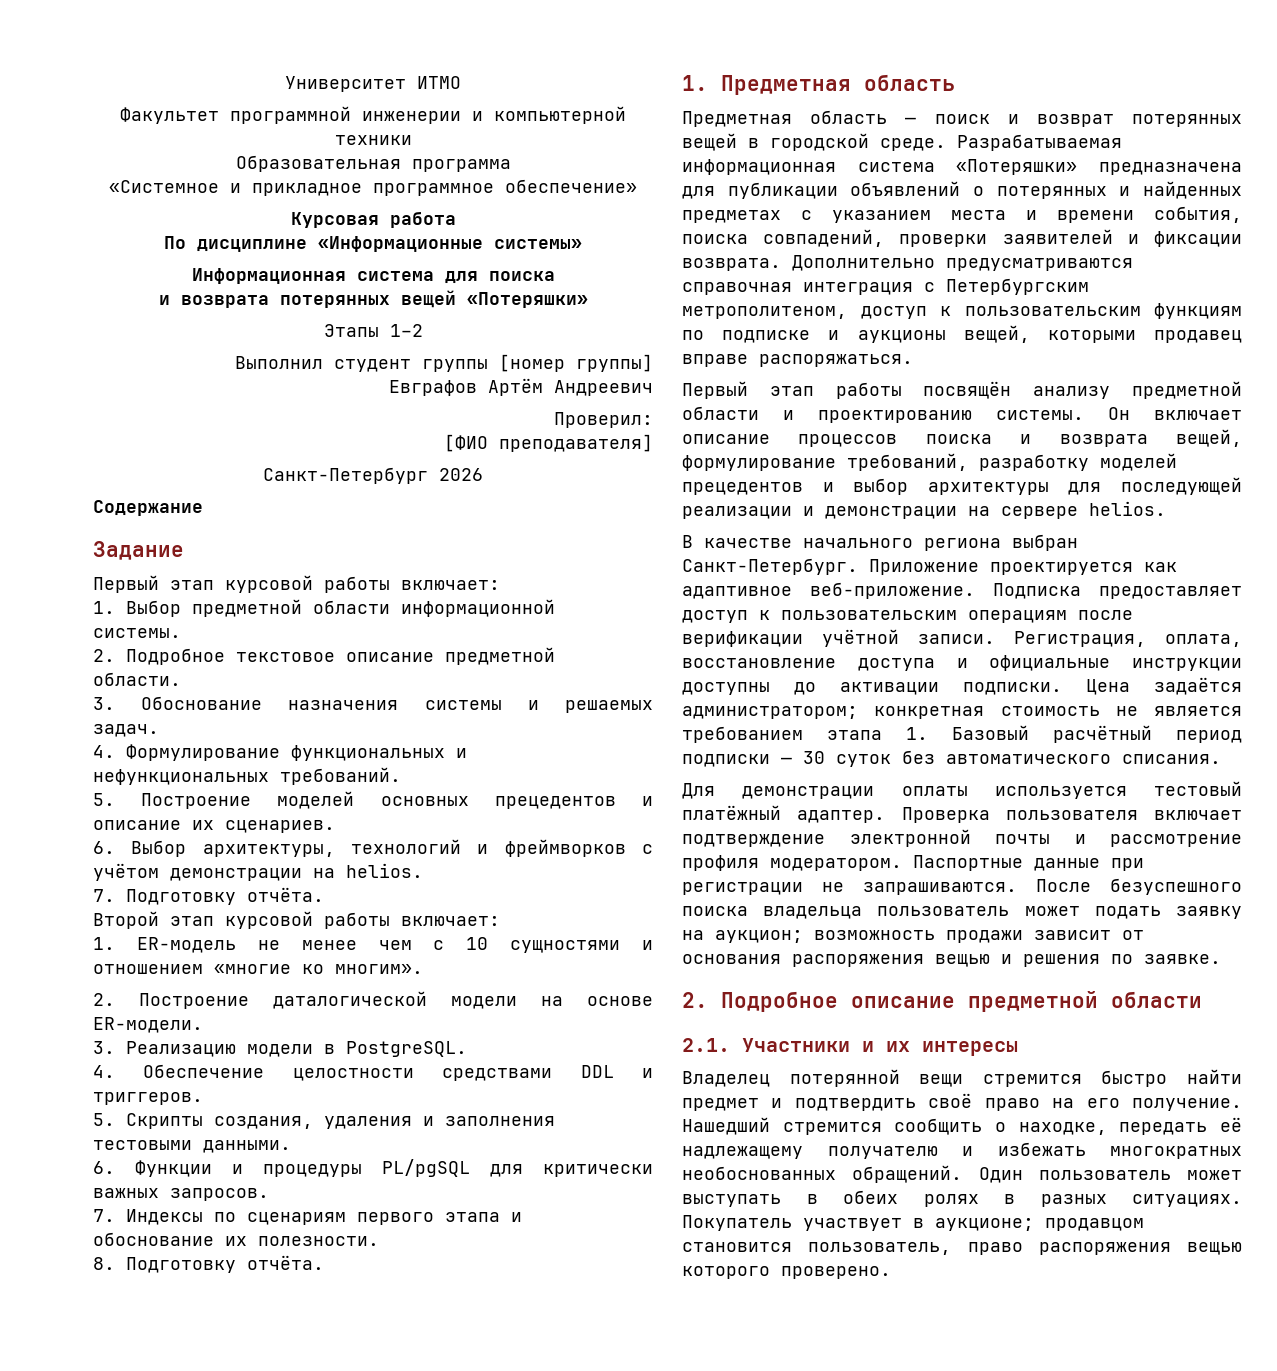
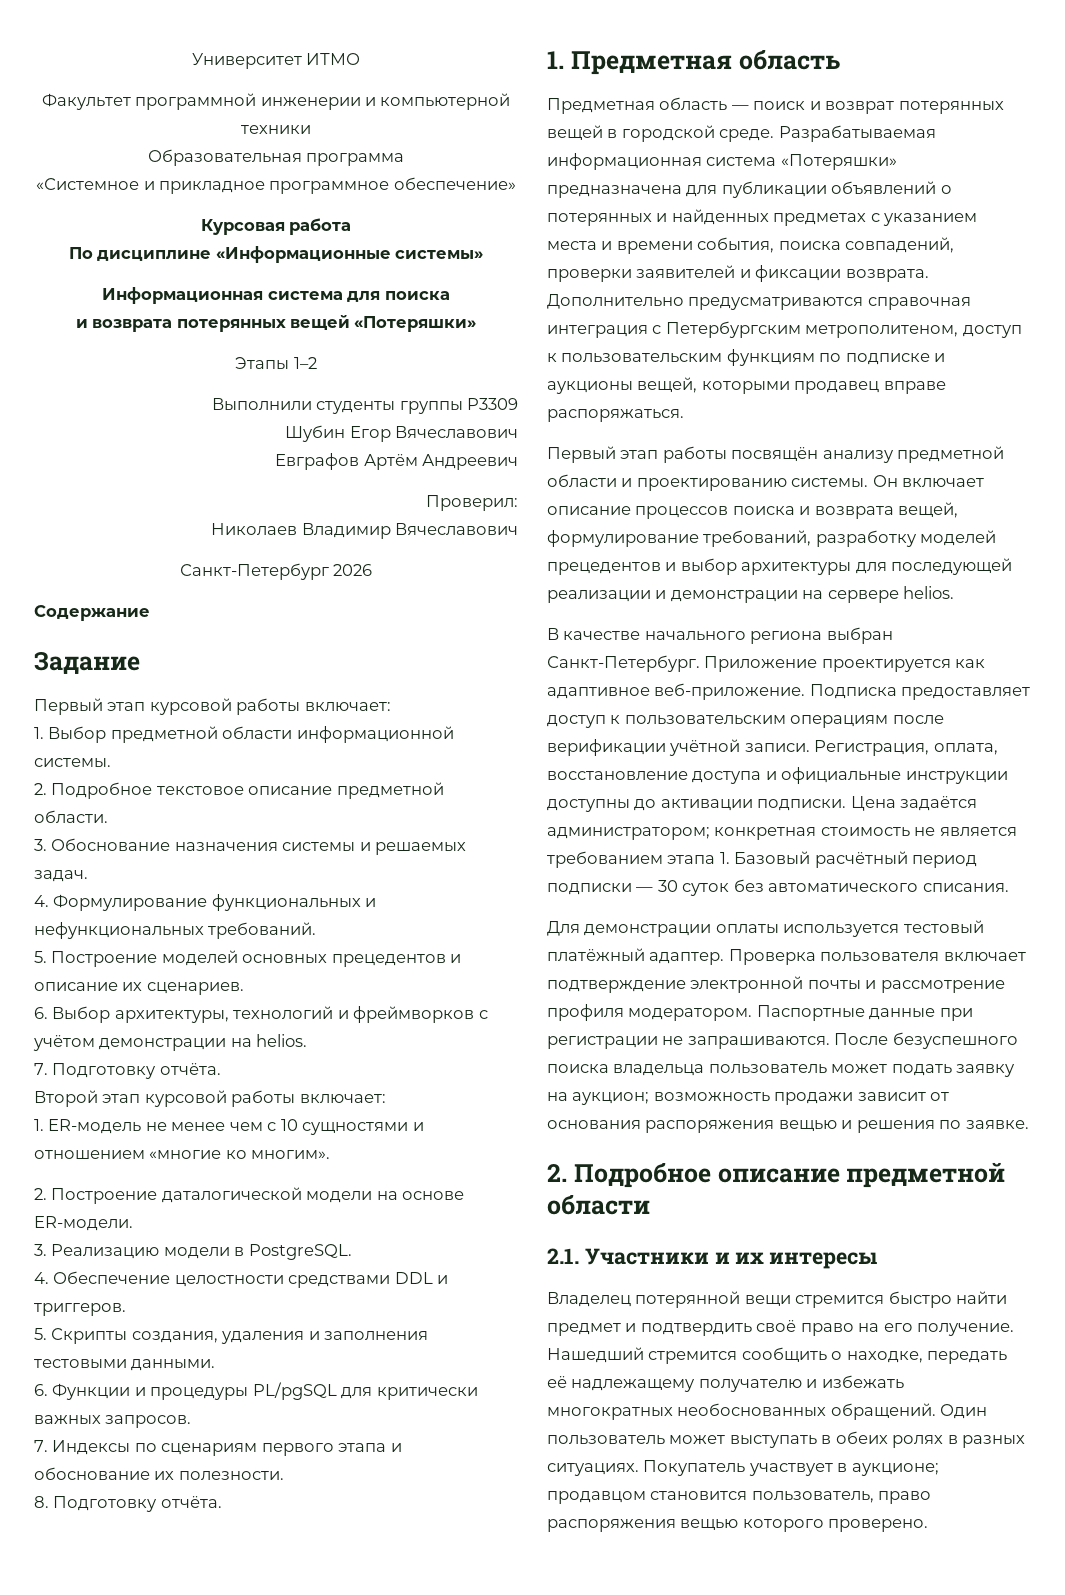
- Выполнил студент группы [номер группы]
+ Выполнили студенты группы P3309
+ Шубин Егор Вячеславович
- [ФИО преподавателя]
+ Николаев Владимир Вячеславович

